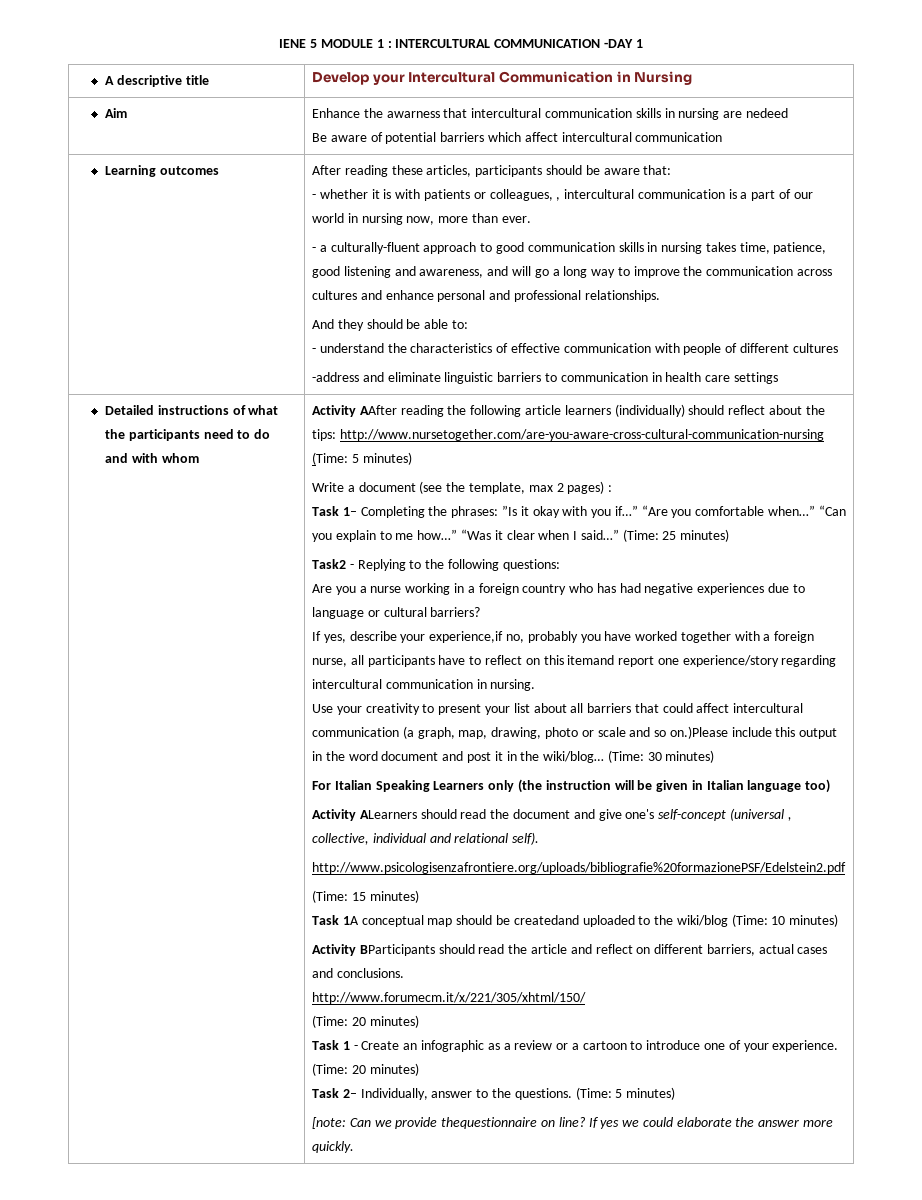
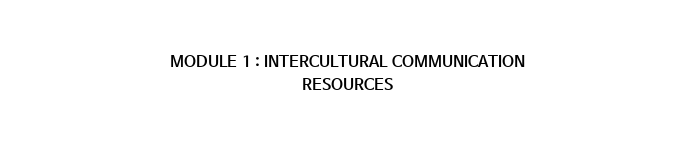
- IENE 5 MODULE 1 : INTERCULTURAL COMMUNICATION -DAY 1
- A descriptive title | Develop your Intercultural Communication in Nursing
- Aim | Enhance the awarness that intercultural communication skills in nursing are nedeed
- Be aware of potential barriers which affect intercultural communication
- Learning outcomes | After reading these articles, participants should be aware that:
- - whether it is with patients or colleagues, , intercultural communication is a part of our world in nursing now, more than ever.
- - a culturally-fluent approach to good communication skills in nursing takes time, patience, good listening and awareness, and will go a long way to improve the communication across cultures and enhance personal and professional relationships.
- And they should be able to:
- - understand the characteristics of effective communication with people of different cultures
- -address and eliminate linguistic barriers to communication in health care settings
- Detailed instructions of what the participants need to do and with whom | Activity AAfter reading the following article learners (individually) should reflect about the tips: http://www.nursetogether.com/are-you-aware-cross-cultural-communication-nursing (Time: 5 minutes)
- Write a document (see the template, max 2 pages) :
- Task 1– Completing the phrases: ”Is it okay with you if…” “Are you comfortable when…” “Can you explain to me how…” “Was it clear when I said…” (Time: 25 minutes)
- Task2 - Replying to the following questions:
- Are you a nurse working in a foreign country who has had negative experiences due to language or cultural barriers?
- If yes, describe your experience,if no, probably you have worked together with a foreign nurse, all participants have to reflect on this itemand report one experience/story regarding intercultural communication in nursing.
- Use your creativity to present your list about all barriers that could affect intercultural communication (a graph, map, drawing, photo or scale and so on.)Please include this output in the word document and post it in the wiki/blog… (Time: 30 minutes)
- For Italian Speaking Learners only (the instruction will be given in Italian language too)
- Activity ALearners should read the document and give one's self-concept (universal , collective, individual and relational self).
- http://www.psicologisenzafrontiere.org/uploads/bibliografie%20formazionePSF/Edelstein2.pdf
- (Time: 15 minutes)
- Task 1A conceptual map should be createdand uploaded to the wiki/blog (Time: 10 minutes)
- Activity BParticipants should read the article and reflect on different barriers, actual cases and conclusions.
- http://www.forumecm.it/x/221/305/xhtml/150/
- (Time: 20 minutes)
- Task 1 - Create an infographic as a review or a cartoon to introduce one of your experience. (Time: 20 minutes)
- Task 2– Individually, answer to the questions. (Time: 5 minutes)
- [note: Can we provide thequestionnaire on line? If yes we could elaborate the answer more quickly.
+ MODULE 1 : INTERCULTURAL COMMUNICATION
+ RESOURCES

